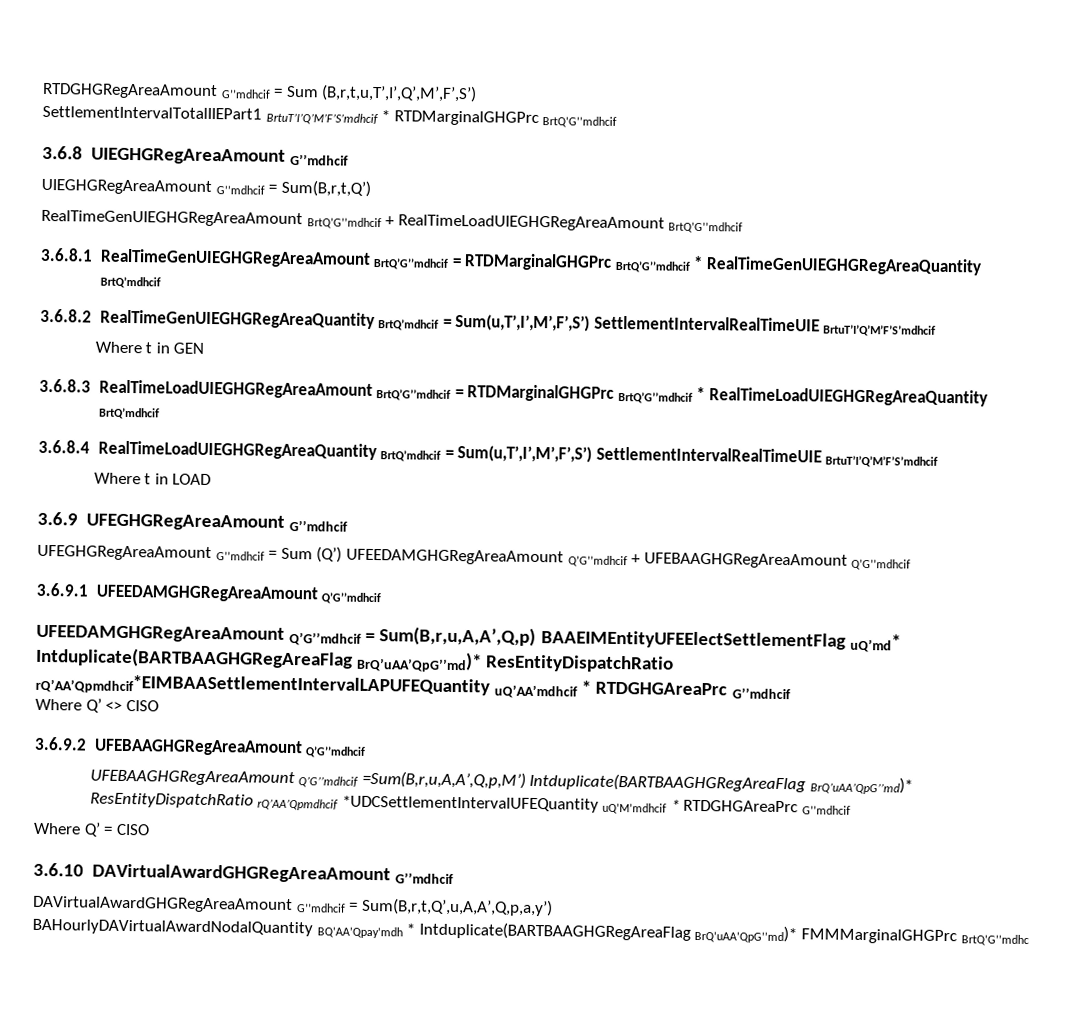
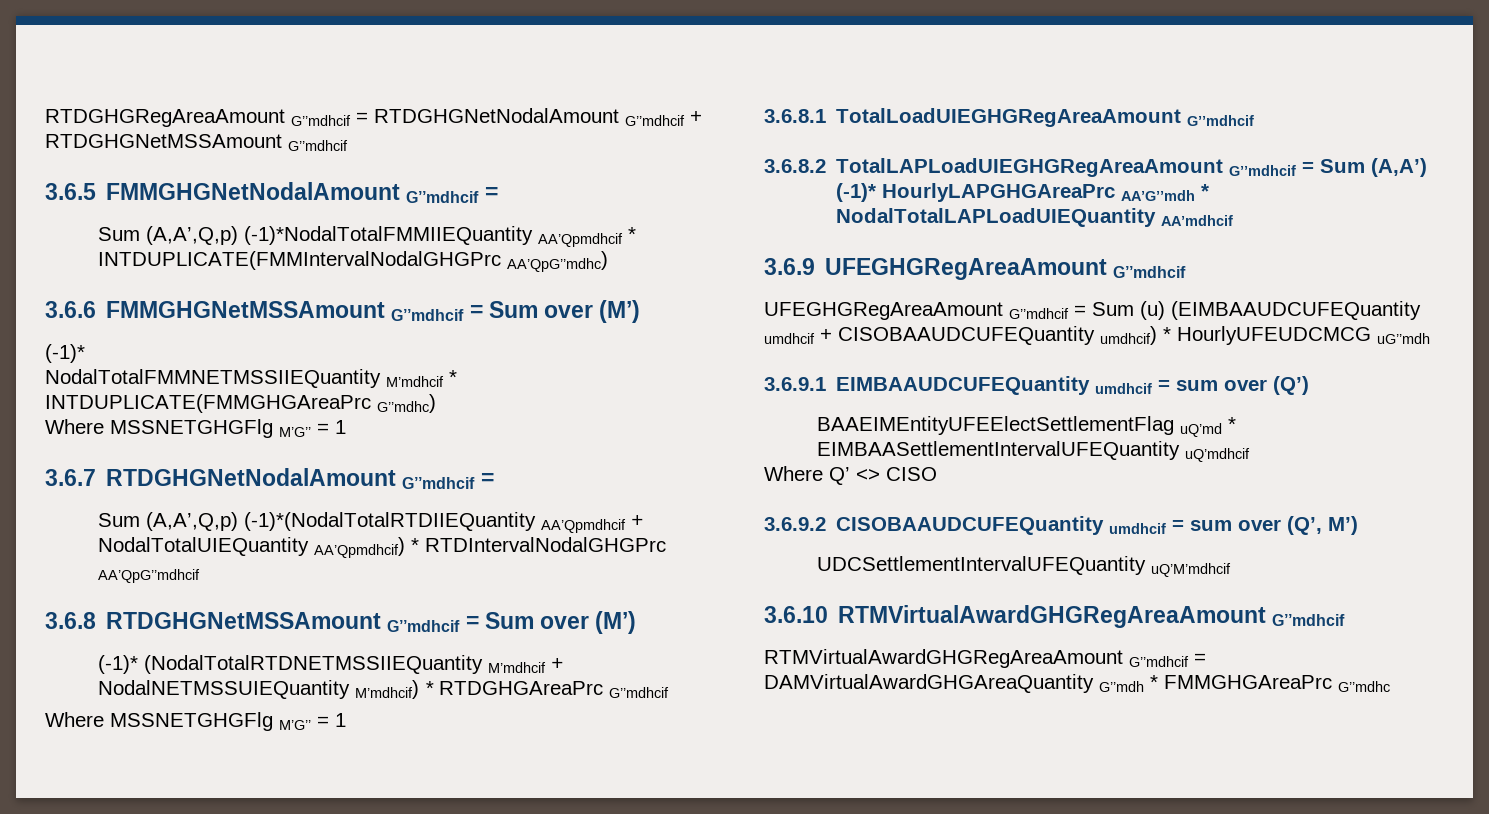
- RTDGHGRegAreaAmount G’’mdhcif = Sum (B,r,t,u,T’,I’,Q’,M’,F’,S’)
- SettlementIntervalTotalIIEPart1 BrtuT’I’Q’M’F’S’mdhcif * RTDMarginalGHGPrc BrtQ’G’’mdhcif
- 3.6.8 UIEGHGRegAreaAmount G’’mdhcif
- UIEGHGRegAreaAmount G’’mdhcif = Sum(B,r,t,Q’)
- RealTimeGenUIEGHGRegAreaAmount BrtQ’G’’mdhcif + RealTimeLoadUIEGHGRegAreaAmount BrtQ’G’’mdhcif
- 3.6.8.1 RealTimeGenUIEGHGRegAreaAmount BrtQ’G’’mdhcif = RTDMarginalGHGPrc BrtQ’G’’mdhcif * RealTimeGenUIEGHGRegAreaQuantity BrtQ’mdhcif
- 3.6.8.2 RealTimeGenUIEGHGRegAreaQuantity BrtQ’mdhcif = Sum(u,T’,I’,M’,F’,S’) SettlementIntervalRealTimeUIE BrtuT’I’Q’M’F’S’mdhcif
- Where t in GEN
- 3.6.8.3 RealTimeLoadUIEGHGRegAreaAmount BrtQ’G’’mdhcif = RTDMarginalGHGPrc BrtQ’G’’mdhcif * RealTimeLoadUIEGHGRegAreaQuantity BrtQ’mdhcif
- 3.6.8.4 RealTimeLoadUIEGHGRegAreaQuantity BrtQ’mdhcif = Sum(u,T’,I’,M’,F’,S’) SettlementIntervalRealTimeUIE BrtuT’I’Q’M’F’S’mdhcif
- Where t in LOAD
+ RTDGHGRegAreaAmount G’’mdhcif = RTDGHGNetNodalAmount G’’mdhcif + RTDGHGNetMSSAmount G’’mdhcif
+ 3.6.5 FMMGHGNetNodalAmount G’’mdhcif =
+ Sum (A,A’,Q,p) (-1)*NodalTotalFMMIIEQuantity AA’Qpmdhcif * INTDUPLICATE(FMMIntervalNodalGHGPrc AA’QpG’’mdhc)
+ 3.6.6 FMMGHGNetMSSAmount G’’mdhcif = Sum over (M’)
+ (-1)*
+ NodalTotalFMMNETMSSIIEQuantity M’mdhcif * INTDUPLICATE(FMMGHGAreaPrc G’’mdhc)
+ Where MSSNETGHGFlg M’G’’ = 1
+ 3.6.7 RTDGHGNetNodalAmount G’’mdhcif =
+ Sum (A,A’,Q,p) (-1)*(NodalTotalRTDIIEQuantity AA’Qpmdhcif + NodalTotalUIEQuantity AA’Qpmdhcif) * RTDIntervalNodalGHGPrc AA’QpG’’mdhcif
+ 3.6.8 RTDGHGNetMSSAmount G’’mdhcif = Sum over (M’)
+ (-1)* (NodalTotalRTDNETMSSIIEQuantity M’mdhcif + NodalNETMSSUIEQuantity M’mdhcif) * RTDGHGAreaPrc G’’mdhcif
+ Where MSSNETGHGFlg M’G’’ = 1
+ 3.6.8.1 TotalLoadUIEGHGRegAreaAmount G’’mdhcif
+ 3.6.8.2 TotalLAPLoadUIEGHGRegAreaAmount G’’mdhcif = Sum (A,A’) (-1)* HourlyLAPGHGAreaPrc AA’G’’mdh * NodalTotalLAPLoadUIEQuantity AA’mdhcif
- UFEGHGRegAreaAmount G’’mdhcif = Sum (Q’) UFEEDAMGHGRegAreaAmount Q’G’’mdhcif + UFEBAAGHGRegAreaAmount Q’G’’mdhcif
- 3.6.9.1 UFEEDAMGHGRegAreaAmount Q’G’’mdhcif
- UFEEDAMGHGRegAreaAmount Q’G’’mdhcif = Sum(B,r,u,A,A’,Q,p) BAAEIMEntityUFEElectSettlementFlag uQ’md* Intduplicate(BARTBAAGHGRegAreaFlag BrQ’uAA’QpG’’md)* ResEntityDispatchRatio rQ’AA’Qpmdhcif*EIMBAASettlementIntervalLAPUFEQuantity uQ’AA’mdhcif * RTDGHGAreaPrc G’’mdhcif
+ UFEGHGRegAreaAmount G’’mdhcif = Sum (u) (EIMBAAUDCUFEQuantity umdhcif + CISOBAAUDCUFEQuantity umdhcif) * HourlyUFEUDCMCG uG’’mdh
+ 3.6.9.1 EIMBAAUDCUFEQuantity umdhcif = sum over (Q’)
+ BAAEIMEntityUFEElectSettlementFlag uQ’md * EIMBAASettlementIntervalUFEQuantity uQ’mdhcif
- 3.6.9.2 UFEBAAGHGRegAreaAmount Q’G’’mdhcif
- UFEBAAGHGRegAreaAmount Q’G’’mdhcif =Sum(B,r,u,A,A’,Q,p,M’) Intduplicate(BARTBAAGHGRegAreaFlag BrQ’uAA’QpG’’md)* ResEntityDispatchRatio rQ’AA’Qpmdhcif *UDCSettlementIntervalUFEQuantity uQ’M’mdhcif * RTDGHGAreaPrc G’’mdhcif
- Where Q’ = CISO
- 3.6.10 DAVirtualAwardGHGRegAreaAmount G’’mdhcif
- DAVirtualAwardGHGRegAreaAmount G’’mdhcif = Sum(B,r,t,Q’,u,A,A’,Q,p,a,y’)
- BAHourlyDAVirtualAwardNodalQuantity BQ’AA’Qpay’mdh * Intduplicate(BARTBAAGHGRegAreaFlag BrQ’uAA’QpG’’md)* FMMMarginalGHGPrc BrtQ’G’’mdhc
+ 3.6.9.2 CISOBAAUDCUFEQuantity umdhcif = sum over (Q’, M’)
+ UDCSettlementIntervalUFEQuantity uQ’M’mdhcif
+ 3.6.10 RTMVirtualAwardGHGRegAreaAmount G’’mdhcif
+ RTMVirtualAwardGHGRegAreaAmount G’’mdhcif = DAMVirtualAwardGHGAreaQuantity G’’mdh * FMMGHGAreaPrc G’’mdhc

